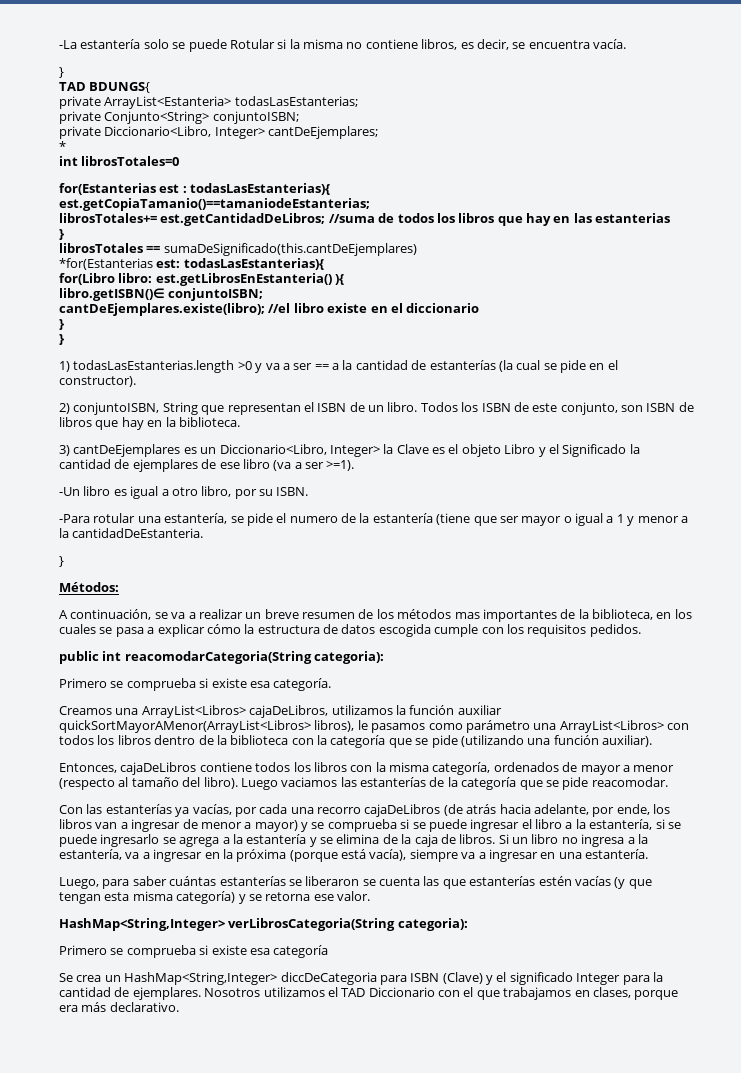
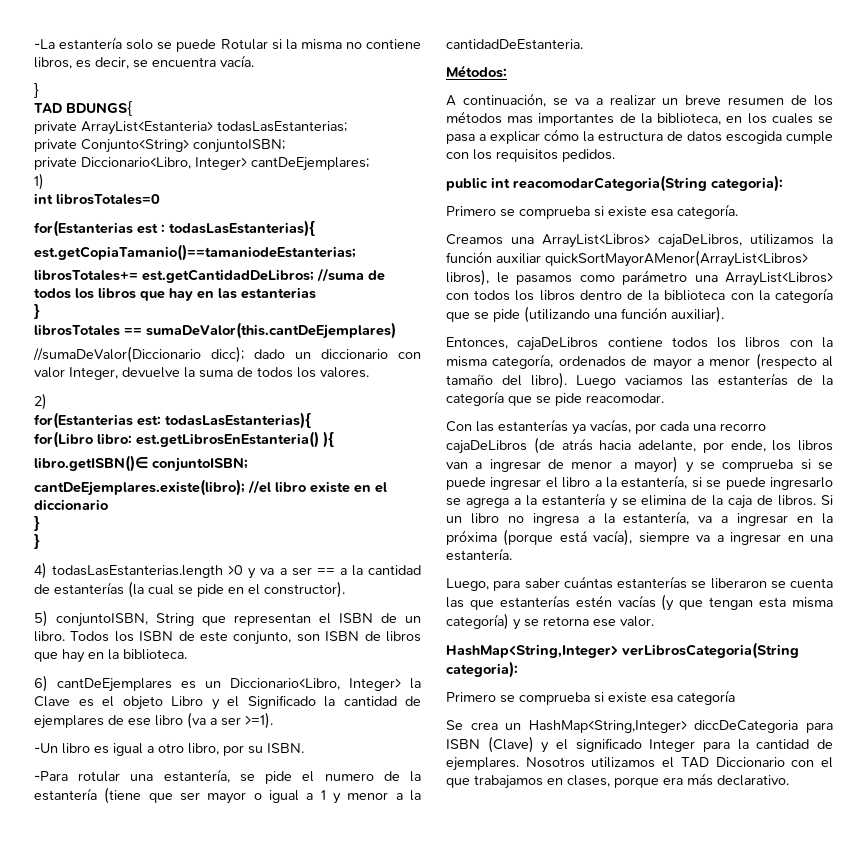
- *
+ 1)
- librosTotales == sumaDeSignificado(this.cantDeEjemplares)
- *for(Estanterias est: todasLasEstanterias){
+ librosTotales == sumaDeValor(this.cantDeEjemplares)
+ //sumaDeValor(Diccionario dicc); dado un diccionario con valor Integer, devuelve la suma de todos los valores.
+ 2)
+ for(Estanterias est: todasLasEstanterias){
- 1) todasLasEstanterias.length >0 y va a ser == a la cantidad de estanterías (la cual se pide en el constructor).
+ 4) todasLasEstanterias.length >0 y va a ser == a la cantidad de estanterías (la cual se pide en el constructor).
- 2) conjuntoISBN, String que representan el ISBN de un libro.
+ 5) conjuntoISBN, String que representan el ISBN de un libro.
- 3) cantDeEjemplares es un Diccionario<Libro, Integer> la Clave es el objeto Libro y el Significado la cantidad de ejemplares de ese libro (va a ser >=1).
+ 6) cantDeEjemplares es un Diccionario<Libro, Integer> la Clave es el objeto Libro y el Significado la cantidad de ejemplares de ese libro (va a ser >=1).
  -Para rotular una estantería, se pide el numero de la estantería (tiene que ser mayor o igual a 1 y menor a la cantidadDeEstanteria.
- }

